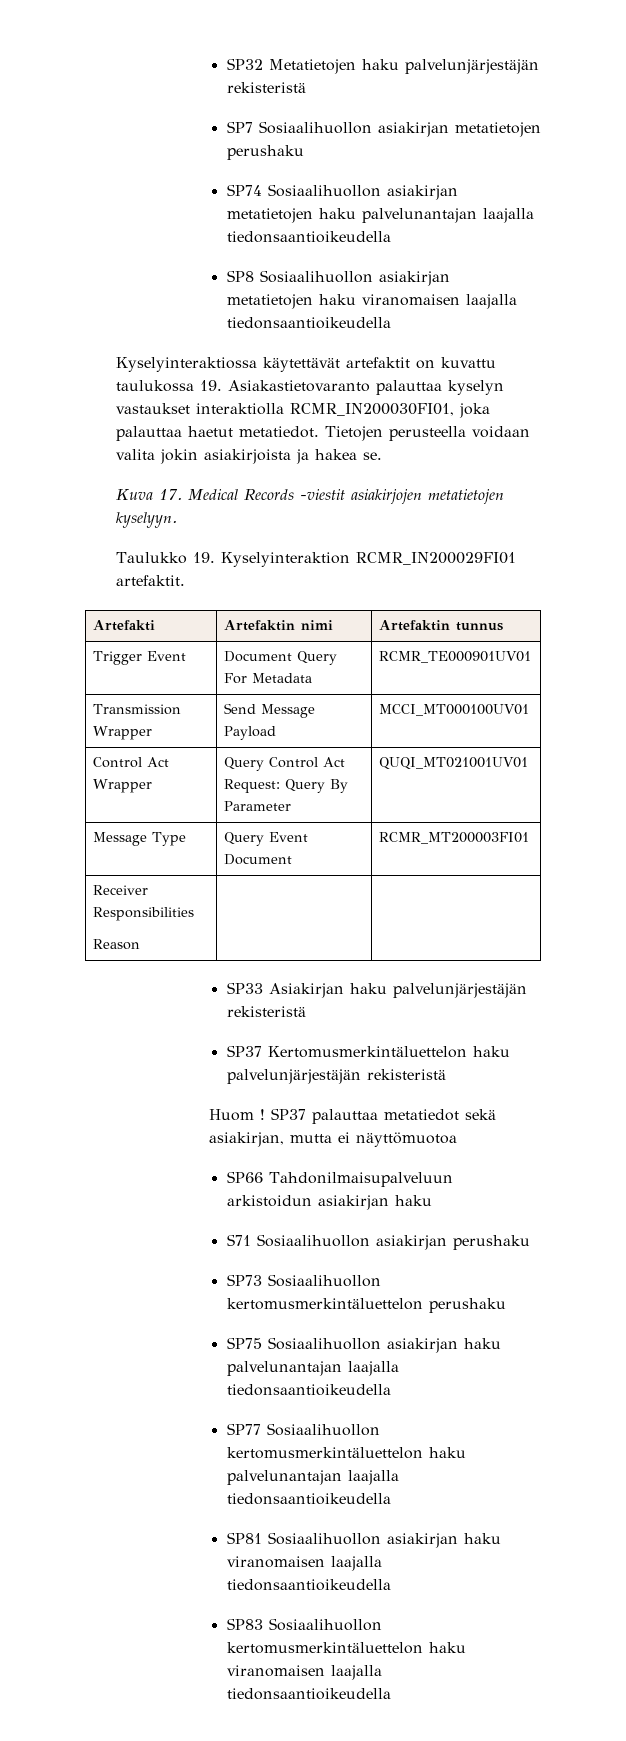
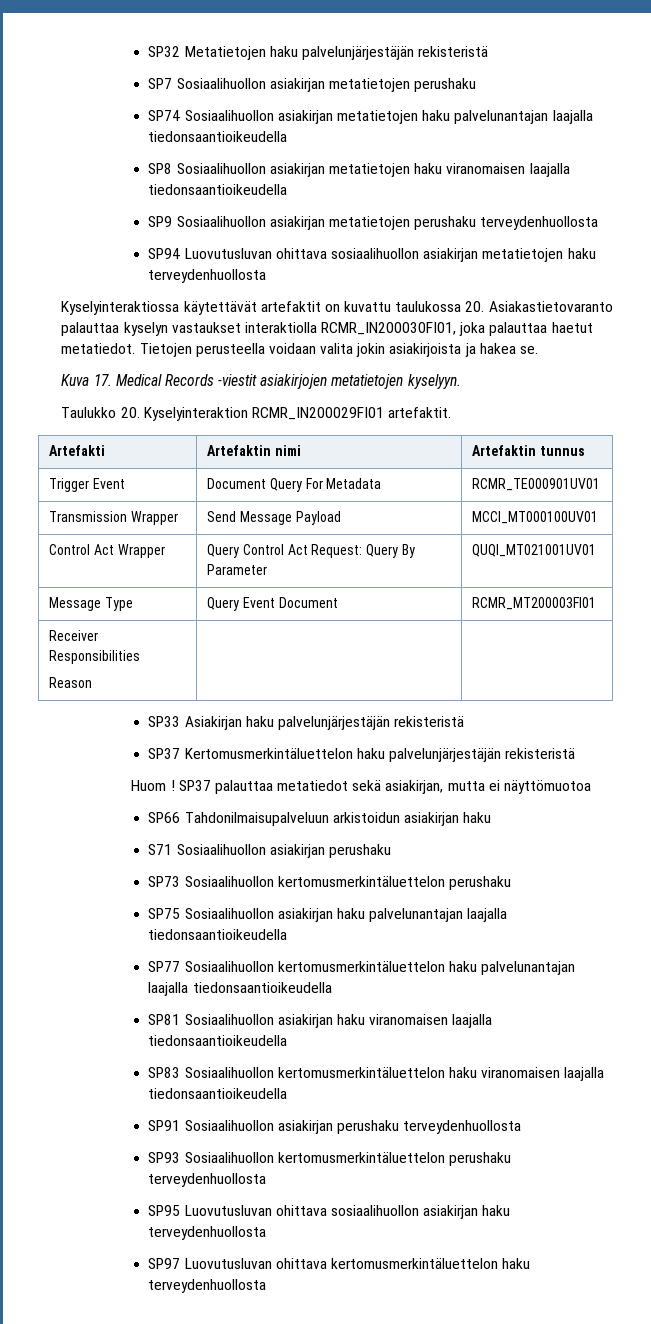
+ SP9 Sosiaalihuollon asiakirjan metatietojen perushaku terveydenhuollosta
+ SP94 Luovutusluvan ohittava sosiaalihuollon asiakirjan metatietojen haku terveydenhuollosta
- Kyselyinteraktiossa käytettävät artefaktit on kuvattu taulukossa 19. Asiakastietovaranto palauttaa kyselyn vastaukset interaktiolla RCMR_IN200030FI01, joka palauttaa haetut metatiedot.
+ Kyselyinteraktiossa käytettävät artefaktit on kuvattu taulukossa 20. Asiakastietovaranto palauttaa kyselyn vastaukset interaktiolla RCMR_IN200030FI01, joka palauttaa haetut metatiedot.
- Taulukko 19. Kyselyinteraktion RCMR_IN200029FI01 artefaktit.
+ Taulukko 20. Kyselyinteraktion RCMR_IN200029FI01 artefaktit.
+ SP91 Sosiaalihuollon asiakirjan perushaku terveydenhuollosta
+ SP93 Sosiaalihuollon kertomusmerkintäluettelon perushaku terveydenhuollosta
+ SP95 Luovutusluvan ohittava sosiaalihuollon asiakirjan haku terveydenhuollosta
+ SP97 Luovutusluvan ohittava kertomusmerkintäluettelon haku terveydenhuollosta

